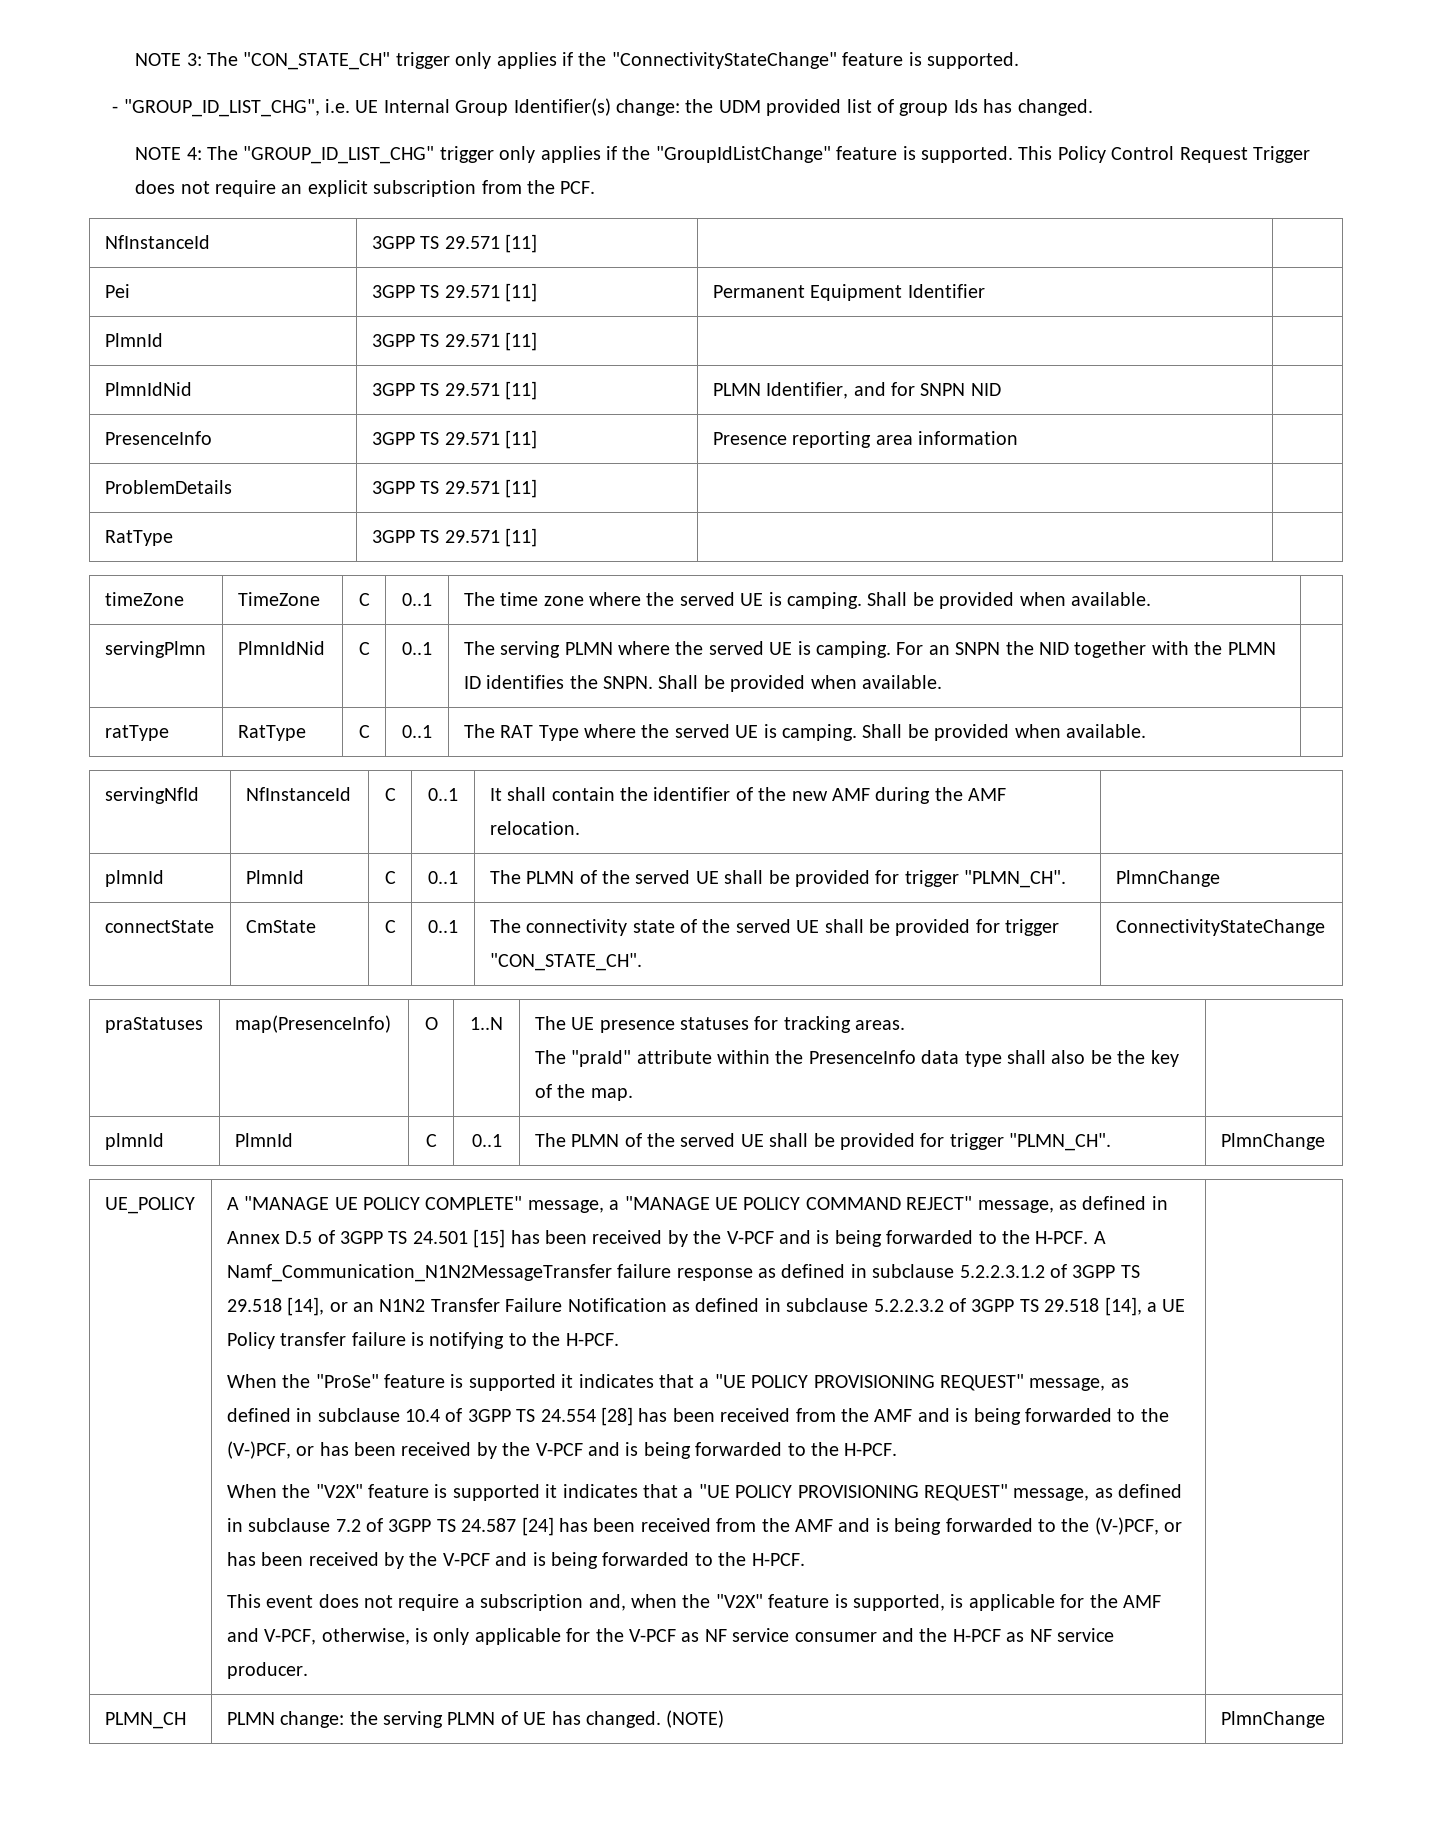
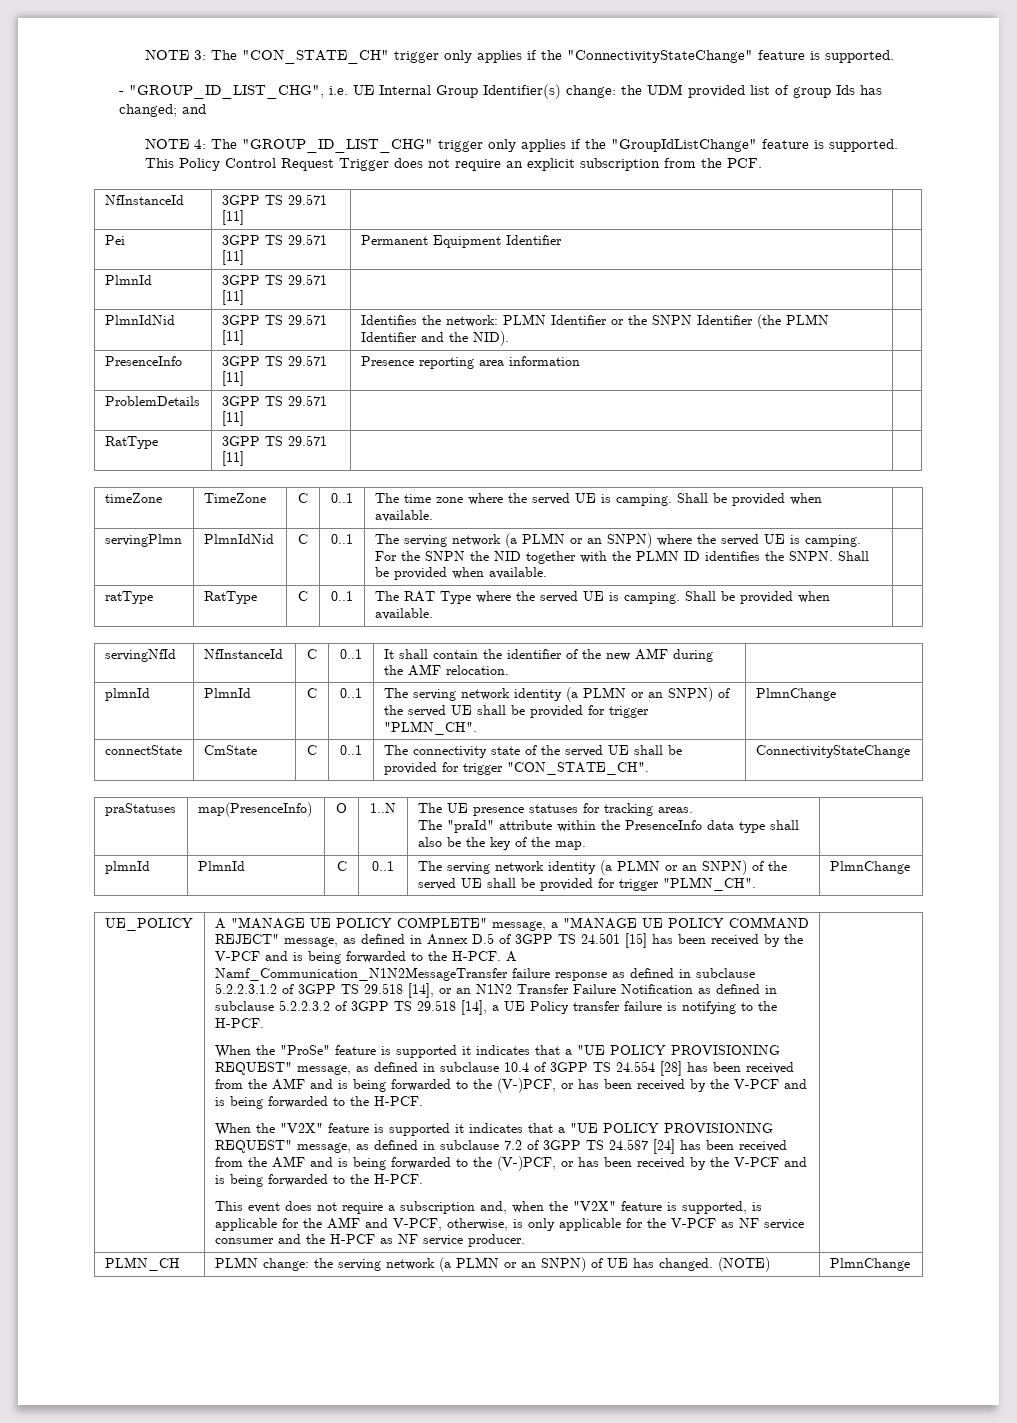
- - "GROUP_ID_LIST_CHG", i.e. UE Internal Group Identifier(s) change: the UDM provided list of group Ids has changed.
+ - "GROUP_ID_LIST_CHG", i.e. UE Internal Group Identifier(s) change: the UDM provided list of group Ids has changed; and
- PlmnIdNid | 3GPP TS 29.571 [11] | PLMN Identifier, and for SNPN NID |
+ PlmnIdNid | 3GPP TS 29.571 [11] | Identifies the network: PLMN Identifier or the SNPN Identifier (the PLMN Identifier and the NID). |
- servingPlmn | PlmnIdNid | C | 0..1 | The serving PLMN where the served UE is camping. For an SNPN the NID together with the PLMN ID identifies the SNPN. Shall be provided when available. |
+ servingPlmn | PlmnIdNid | C | 0..1 | The serving network (a PLMN or an SNPN) where the served UE is camping. For the SNPN the NID together with the PLMN ID identifies the SNPN. Shall be provided when available. |
  servingNfId | NfInstanceId | C | 0..1 | It shall contain the identifier of the new AMF during the AMF relocation. |
- plmnId | PlmnId | C | 0..1 | The PLMN of the served UE shall be provided for trigger "PLMN_CH". | PlmnChange
+ plmnId | PlmnId | C | 0..1 | The serving network identity (a PLMN or an SNPN) of the served UE shall be provided for trigger "PLMN_CH". | PlmnChange
  praStatuses | map(PresenceInfo) | O | 1..N | The UE presence statuses for tracking areas.
  The "praId" attribute within the PresenceInfo data type shall also be the key of the map. |
- plmnId | PlmnId | C | 0..1 | The PLMN of the served UE shall be provided for trigger "PLMN_CH". | PlmnChange
+ plmnId | PlmnId | C | 0..1 | The serving network identity (a PLMN or an SNPN) of the served UE shall be provided for trigger "PLMN_CH". | PlmnChange
- PLMN_CH | PLMN change: the serving PLMN of UE has changed. (NOTE) | PlmnChange
+ PLMN_CH | PLMN change: the serving network (a PLMN or an SNPN) of UE has changed. (NOTE) | PlmnChange

